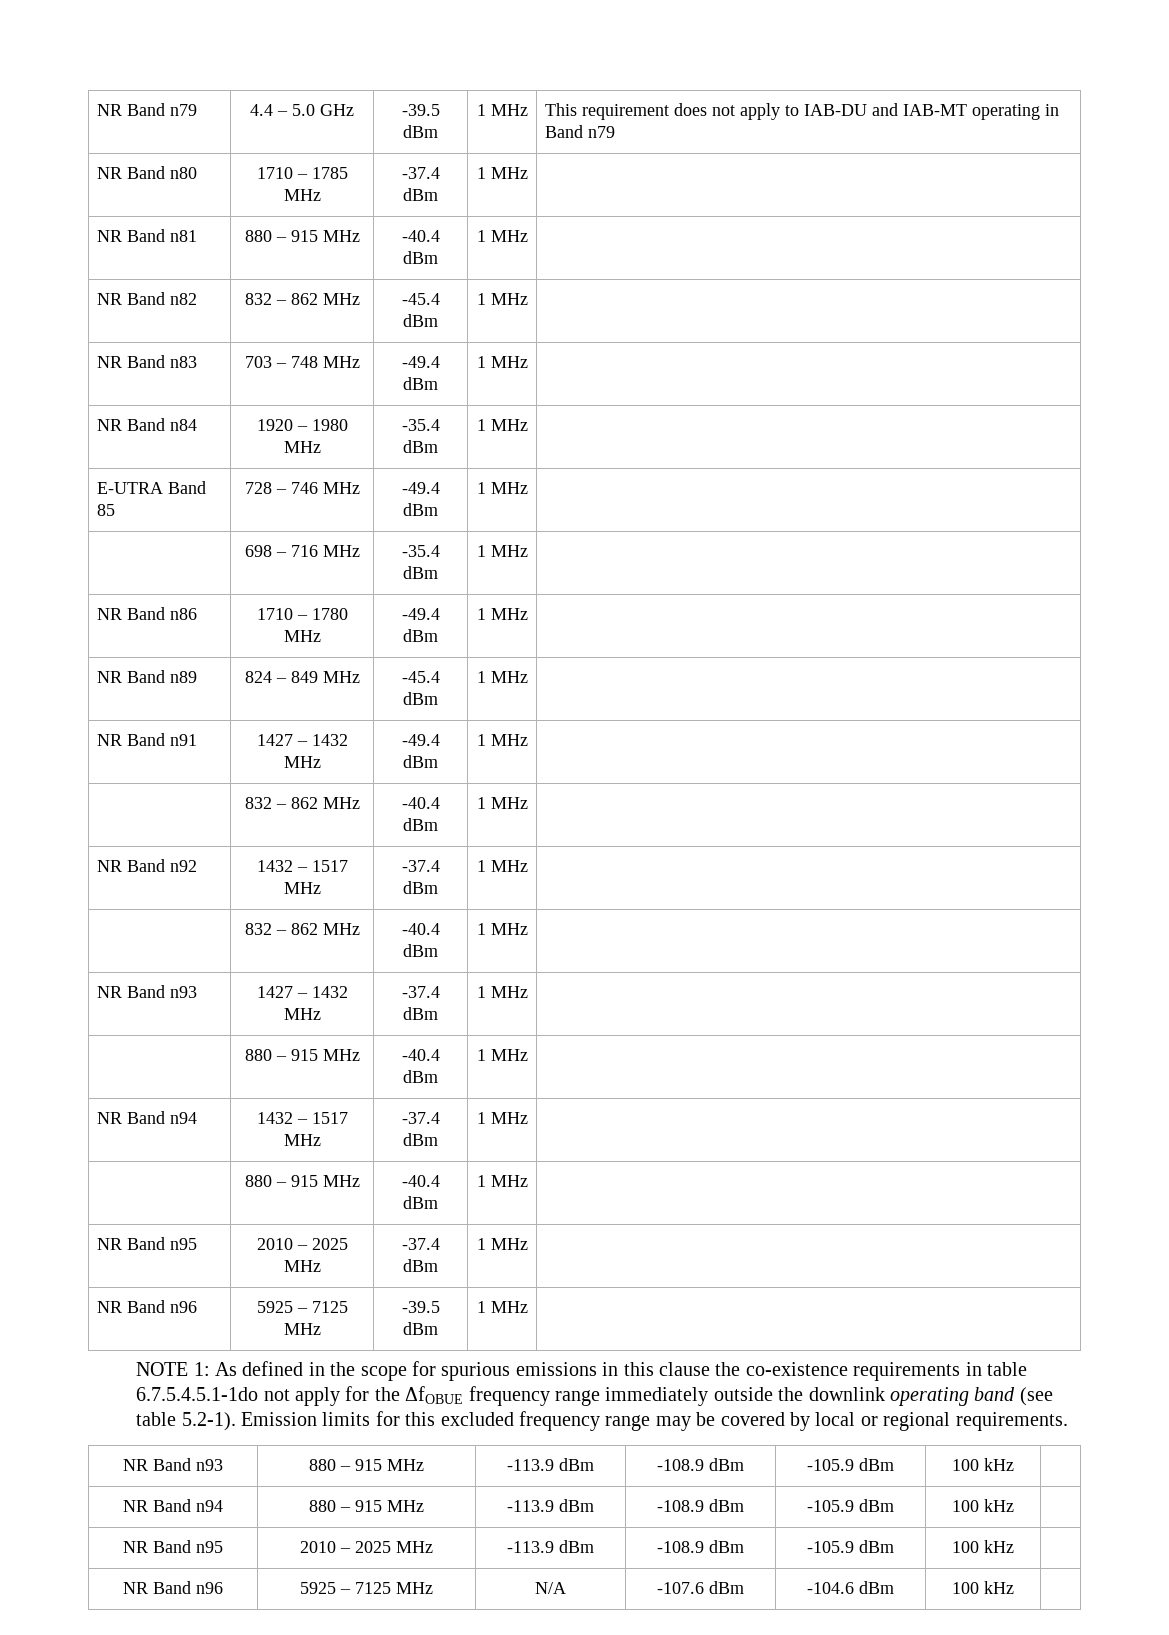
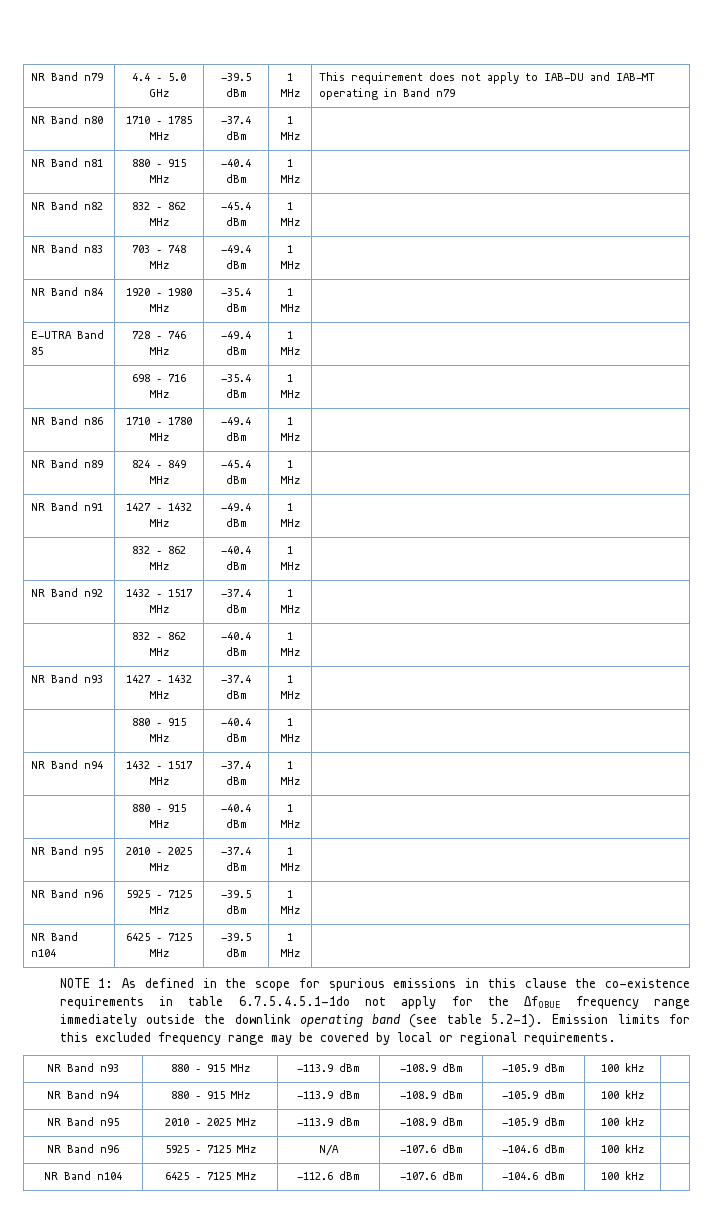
+ NR Band n104 | 6425 – 7125 MHz | -39.5 dBm | 1 MHz |
+ NR Band n104 | 6425 – 7125 MHz | -112.6 dBm | -107.6 dBm | -104.6 dBm | 100 kHz |

